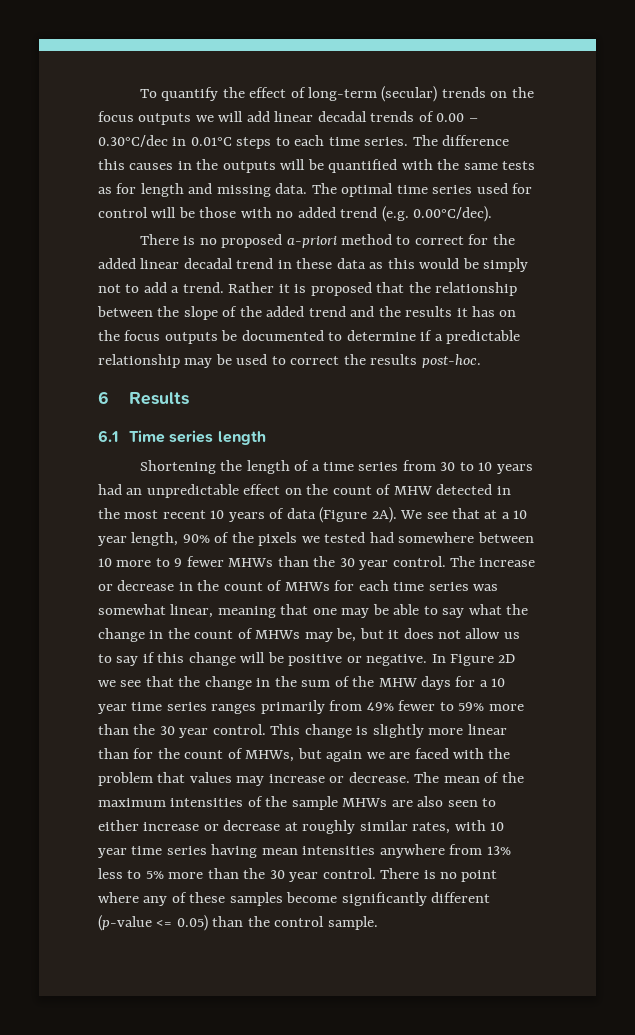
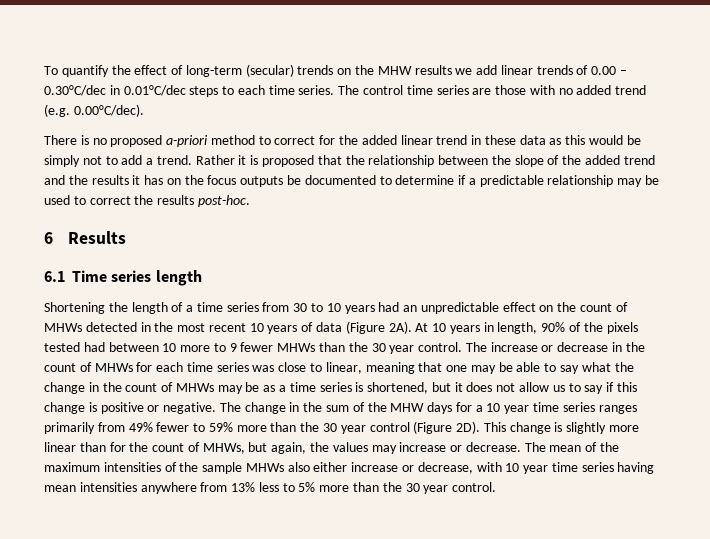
- To quantify the effect of long-term (secular) trends on the focus outputs we will add linear decadal trends of 0.00 – 0.30°C/dec in 0.01°C steps to each time series.
+ To quantify the effect of long-term (secular) trends on the MHW results we add linear trends of 0.00 – 0.30°C/dec in 0.01°C/dec steps to each time series.
- The difference this causes in the outputs will be quantified with the same tests as for length and missing data. The optimal time series used for control will be those with no added trend (e.g. 0.00°C/dec).
+ The control time series are those with no added trend (e.g. 0.00°C/dec).
- There is no proposed a-priori method to correct for the added linear decadal trend in these data as this would be simply not to add a trend.
+ There is no proposed a-priori method to correct for the added linear trend in these data as this would be simply not to add a trend.
- Shortening the length of a time series from 30 to 10 years had an unpredictable effect on the count of MHW detected in the most recent 10 years of data (Figure 2A).
+ Shortening the length of a time series from 30 to 10 years had an unpredictable effect on the count of MHWs detected in the most recent 10 years of data (Figure 2A).
- We see that at a 10 year length, 90% of the pixels we tested had somewhere between 10 more to 9 fewer MHWs than the 30 year control.
+ At 10 years in length, 90% of the pixels tested had between 10 more to 9 fewer MHWs than the 30 year control.
- The increase or decrease in the count of MHWs for each time series was somewhat linear, meaning that one may be able to say what the change in the count of MHWs may be, but it does not allow us to say if this change will be positive or negative.
+ The increase or decrease in the count of MHWs for each time series was close to linear, meaning that one may be able to say what the change in the count of MHWs may be as a time series is shortened, but it does not allow us to say if this change is positive or negative.
- In Figure 2D we see that the change in the sum of the MHW days for a 10 year time series ranges primarily from 49% fewer to 59% more than the 30 year control.
+ The change in the sum of the MHW days for a 10 year time series ranges primarily from 49% fewer to 59% more than the 30 year control (Figure 2D).
- This change is slightly more linear than for the count of MHWs, but again we are faced with the problem that values may increase or decrease.
+ This change is slightly more linear than for the count of MHWs, but again, the values may increase or decrease.
- The mean of the maximum intensities of the sample MHWs are also seen to either increase or decrease at roughly similar rates, with 10 year time series having mean intensities anywhere from 13% less to 5% more than the 30 year control. There is no point where any of these samples become significantly different (p-value <= 0.05) than the control sample.
+ The mean of the maximum intensities of the sample MHWs also either increase or decrease, with 10 year time series having mean intensities anywhere from 13% less to 5% more than the 30 year control.

